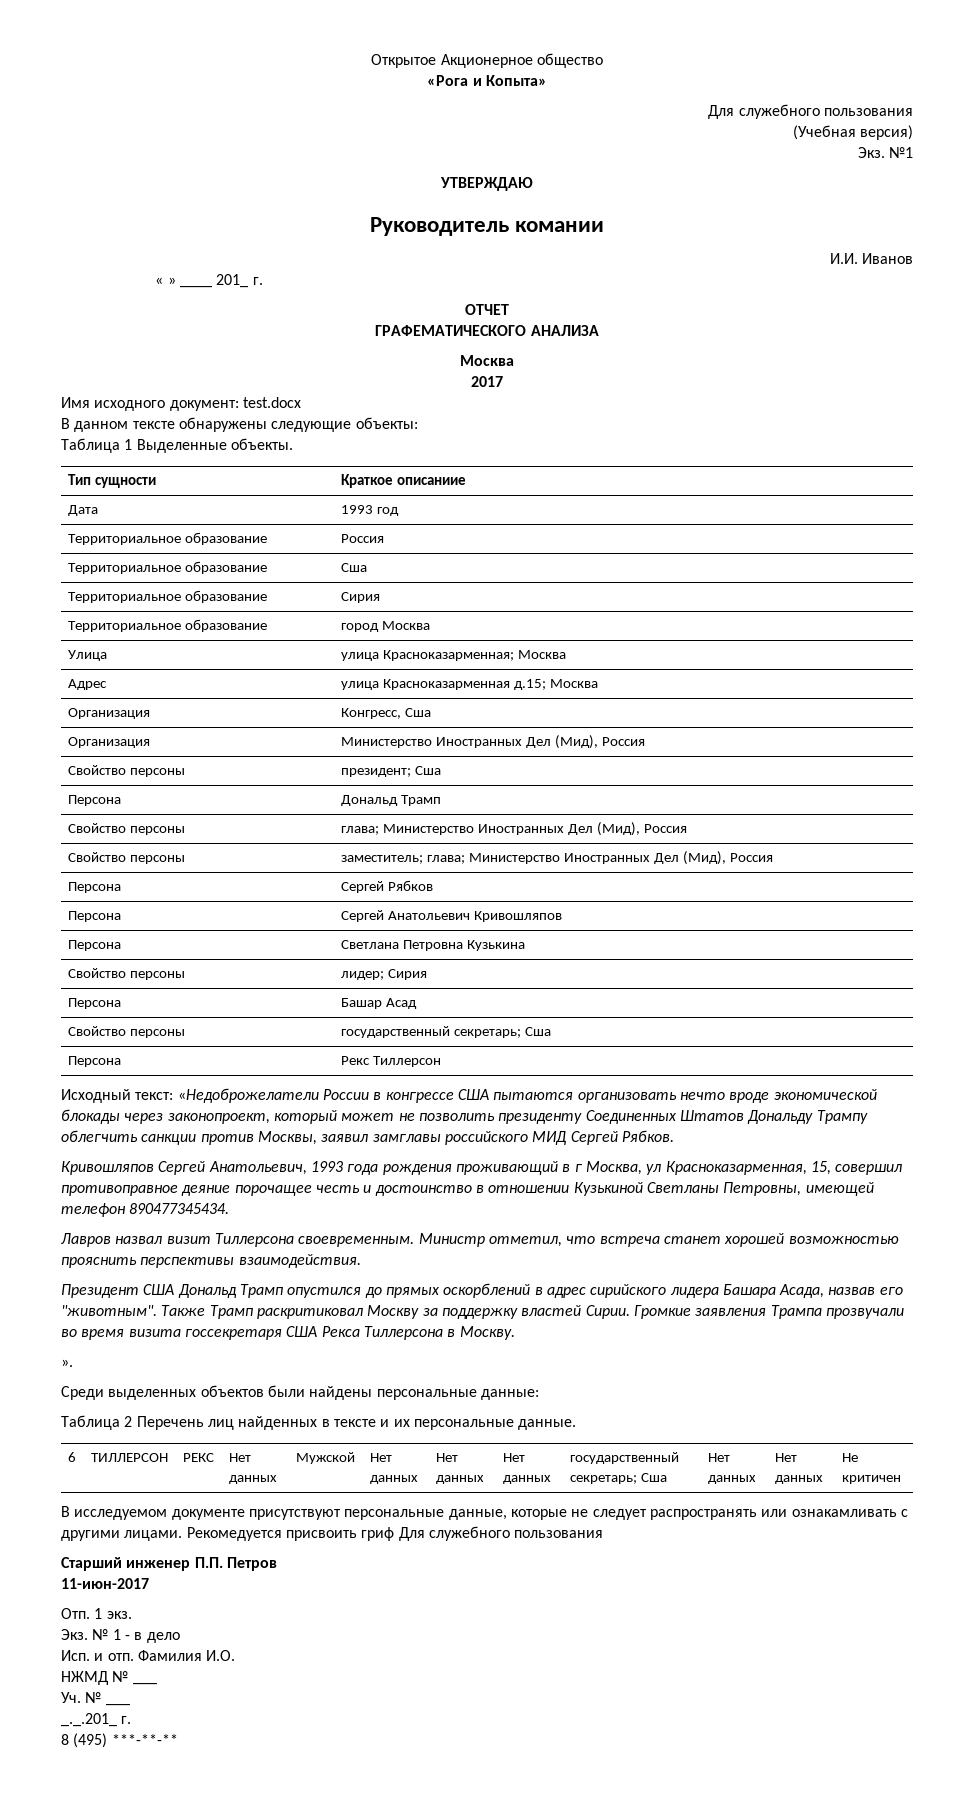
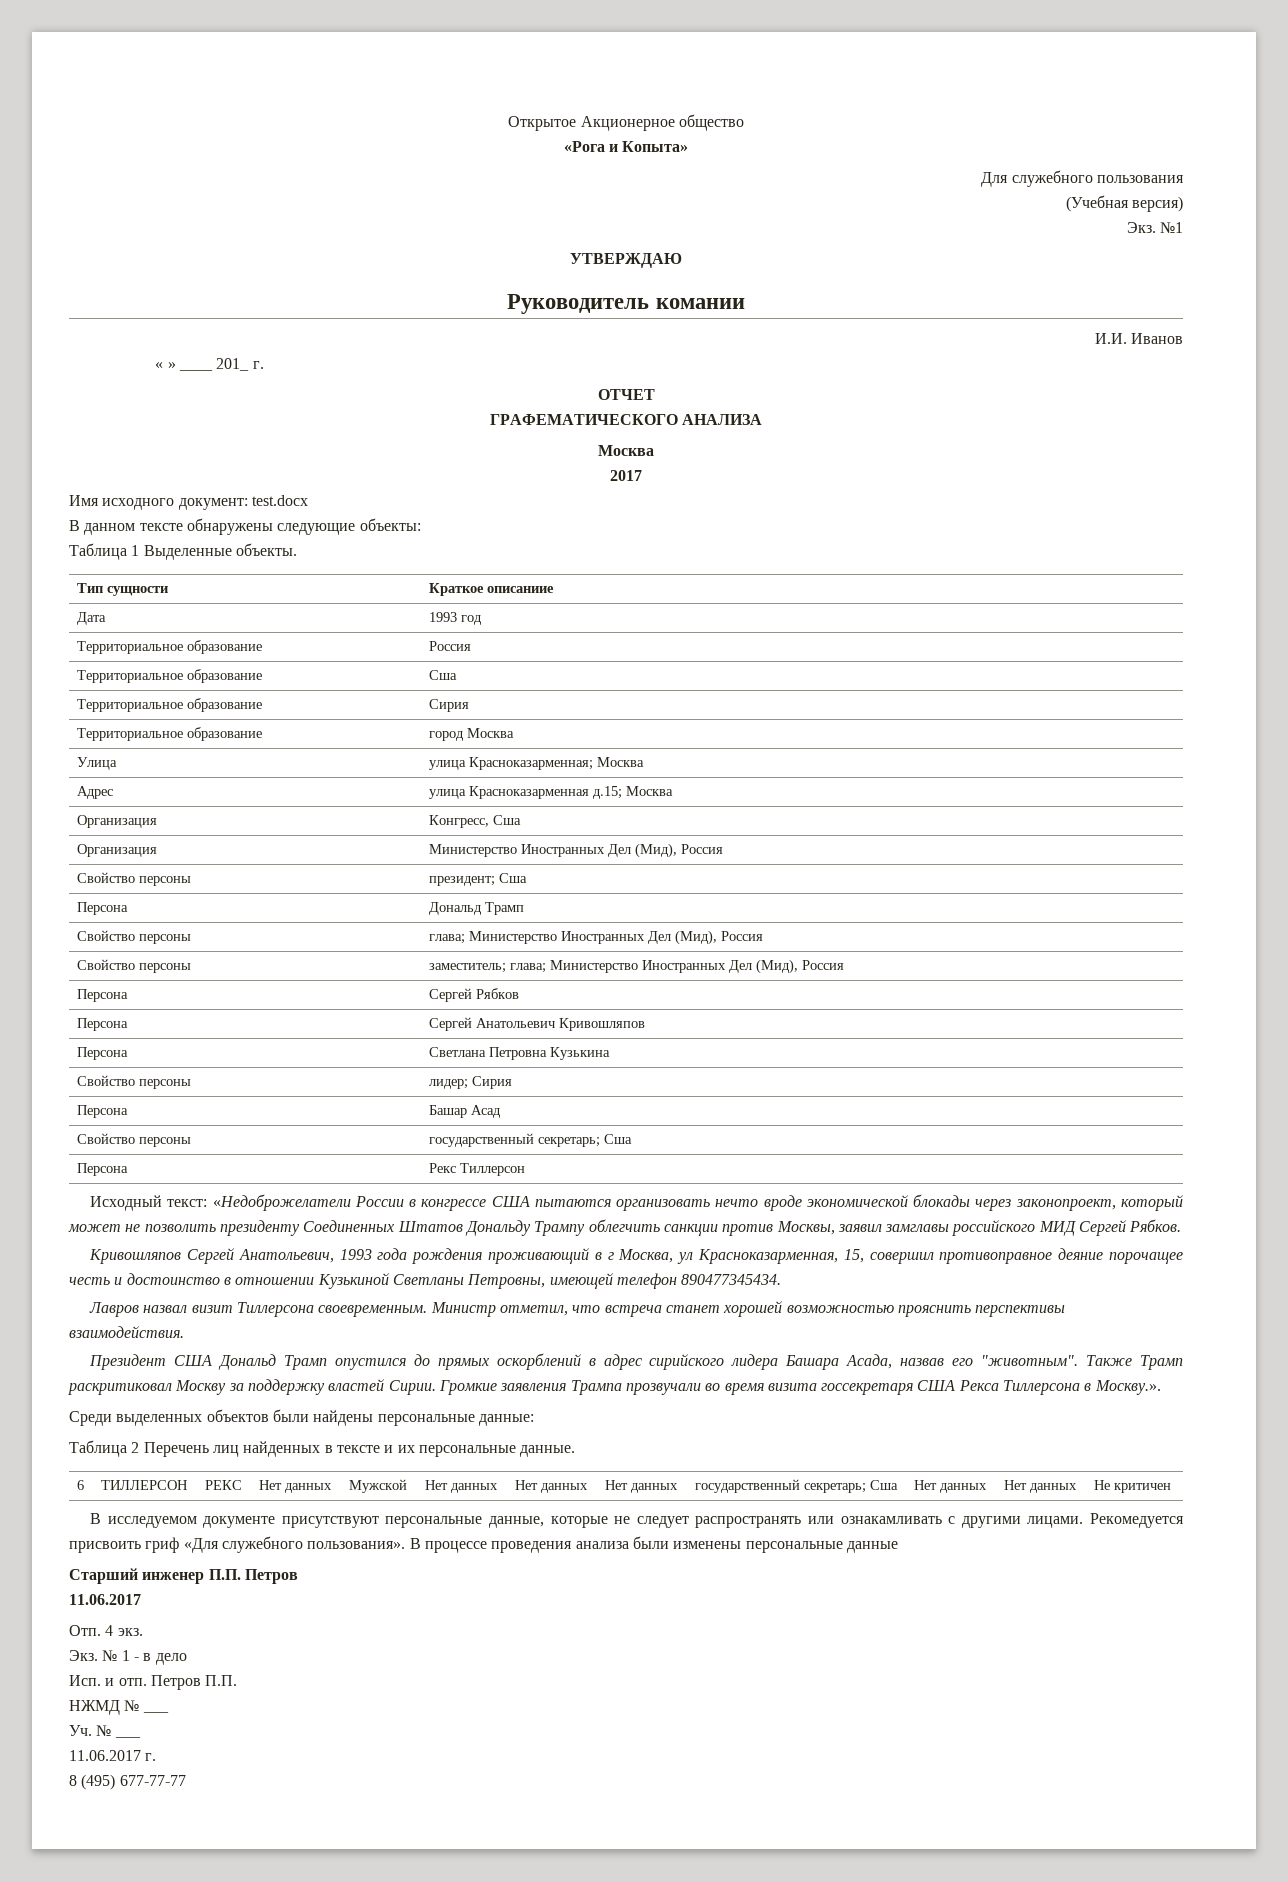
- Громкие заявления Трампа прозвучали во время визита госсекретаря США Рекса Тиллерсона в Москву.
- ».
+ Громкие заявления Трампа прозвучали во время визита госсекретаря США Рекса Тиллерсона в Москву.».
- Рекомедуется присвоить гриф Для служебного пользования
+ Рекомедуется присвоить гриф «Для служебного пользования». В процессе проведения анализа были изменены персональные данные
  Старший инженер П.П. Петров
- 11-июн-2017
+ 11.06.2017
- Отп. 1 экз.
+ Отп. 4 экз.
- Фамилия И.О.
+ Петров П.П.
- _._.201_ г.
+ 11.06.2017 г.
- 8 (495) ***-**-**
+ 8 (495) 677-77-77

